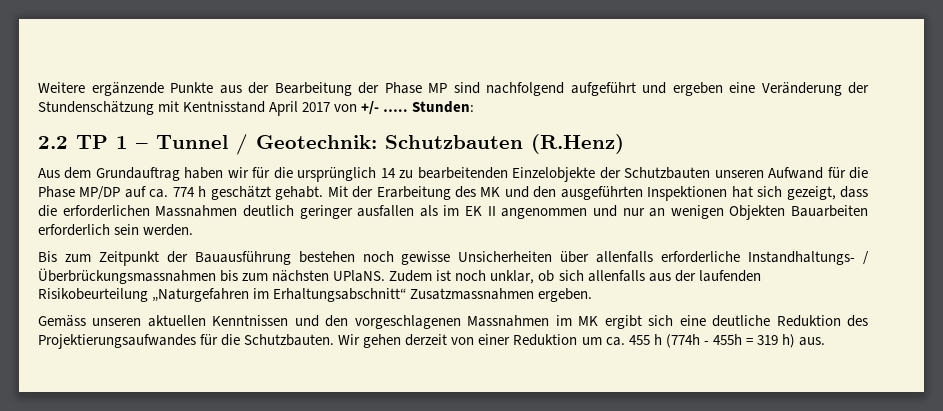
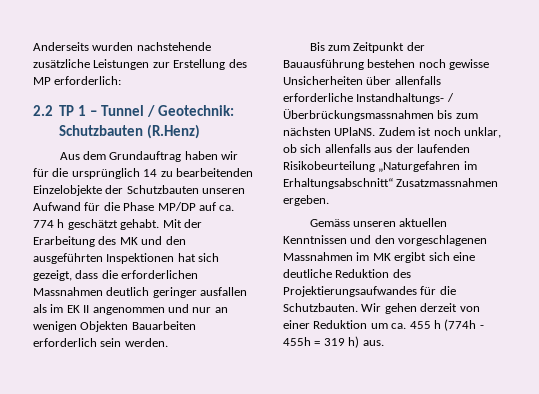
- Weitere ergänzende Punkte aus der Bearbeitung der Phase MP sind nachfolgend aufgeführt und ergeben eine Veränderung der Stundenschätzung mit Kentnisstand April 2017 von +/- ….. Stunden:
+ Anderseits wurden nachstehende zusätzliche Leistungen zur Erstellung des MP erforderlich:

